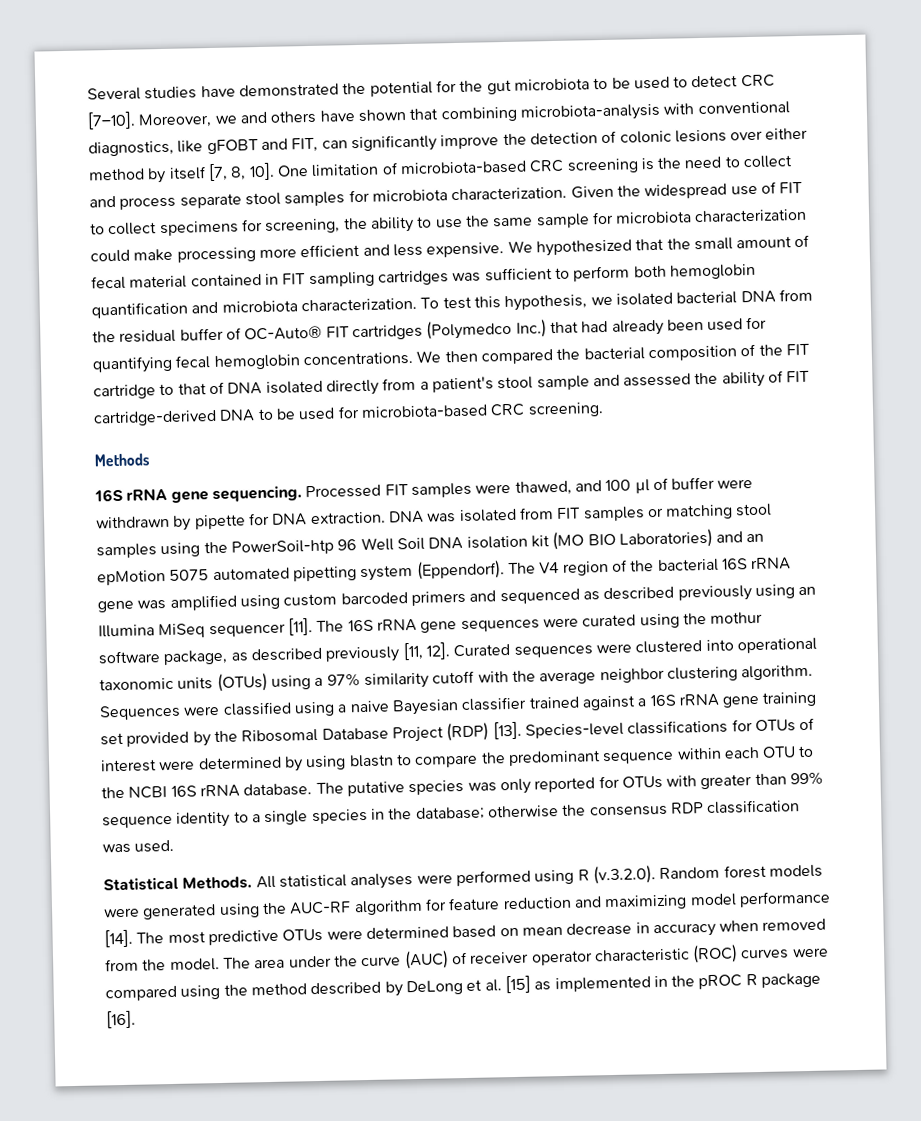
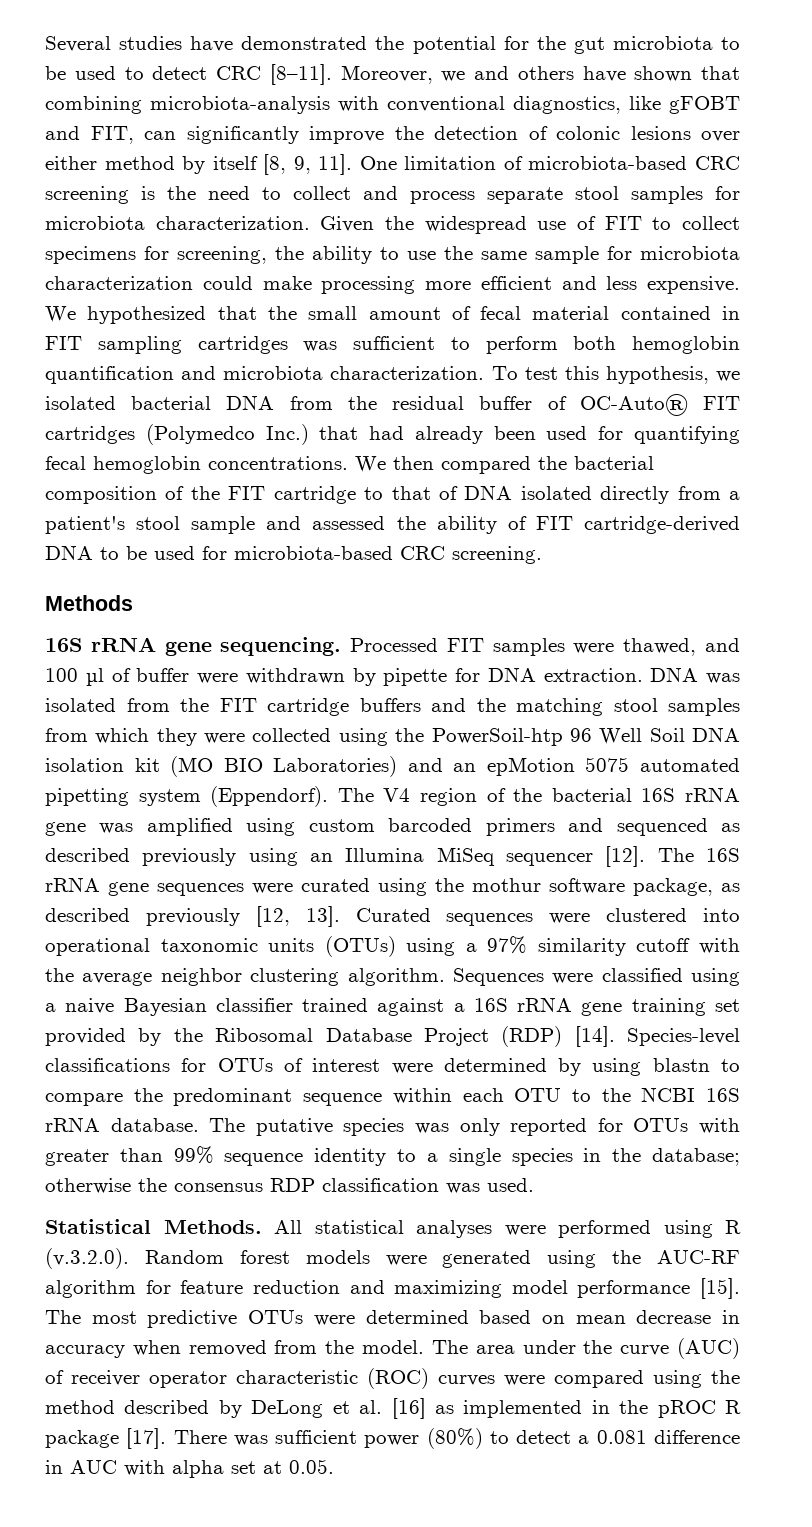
- Several studies have demonstrated the potential for the gut microbiota to be used to detect CRC [7–10].
+ Several studies have demonstrated the potential for the gut microbiota to be used to detect CRC [8–11].
- Moreover, we and others have shown that combining microbiota-analysis with conventional diagnostics, like gFOBT and FIT, can significantly improve the detection of colonic lesions over either method by itself [7, 8, 10].
+ Moreover, we and others have shown that combining microbiota-analysis with conventional diagnostics, like gFOBT and FIT, can significantly improve the detection of colonic lesions over either method by itself [8, 9, 11].
- DNA was isolated from FIT samples or matching stool samples using the PowerSoil-htp 96 Well Soil DNA isolation kit (MO BIO Laboratories) and an epMotion 5075 automated pipetting system (Eppendorf).
+ DNA was isolated from the FIT cartridge buffers and the matching stool samples from which they were collected using the PowerSoil-htp 96 Well Soil DNA isolation kit (MO BIO Laboratories) and an epMotion 5075 automated pipetting system (Eppendorf).
- The V4 region of the bacterial 16S rRNA gene was amplified using custom barcoded primers and sequenced as described previously using an Illumina MiSeq sequencer [11].
+ The V4 region of the bacterial 16S rRNA gene was amplified using custom barcoded primers and sequenced as described previously using an Illumina MiSeq sequencer [12].
- The 16S rRNA gene sequences were curated using the mothur software package, as described previously [11, 12].
+ The 16S rRNA gene sequences were curated using the mothur software package, as described previously [12, 13].
- Sequences were classified using a naive Bayesian classifier trained against a 16S rRNA gene training set provided by the Ribosomal Database Project (RDP) [13].
+ Sequences were classified using a naive Bayesian classifier trained against a 16S rRNA gene training set provided by the Ribosomal Database Project (RDP) [14].
- All statistical analyses were performed using R (v.3.2.0). Random forest models were generated using the AUC-RF algorithm for feature reduction and maximizing model performance [14].
+ All statistical analyses were performed using R (v.3.2.0). Random forest models were generated using the AUC-RF algorithm for feature reduction and maximizing model performance [15].
- The area under the curve (AUC) of receiver operator characteristic (ROC) curves were compared using the method described by DeLong et al. [15] as implemented in the pROC R package [16].
+ The area under the curve (AUC) of receiver operator characteristic (ROC) curves were compared using the method described by DeLong et al. [16] as implemented in the pROC R package [17]. There was sufficient power (80%) to detect a 0.081 difference in AUC with alpha set at 0.05.

